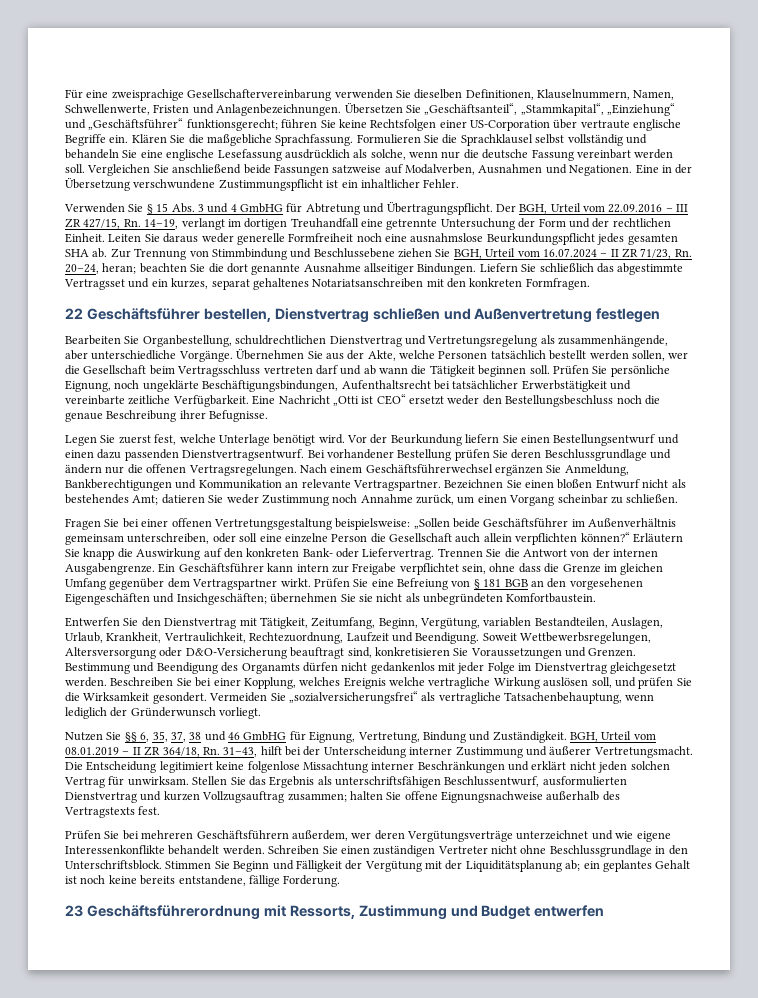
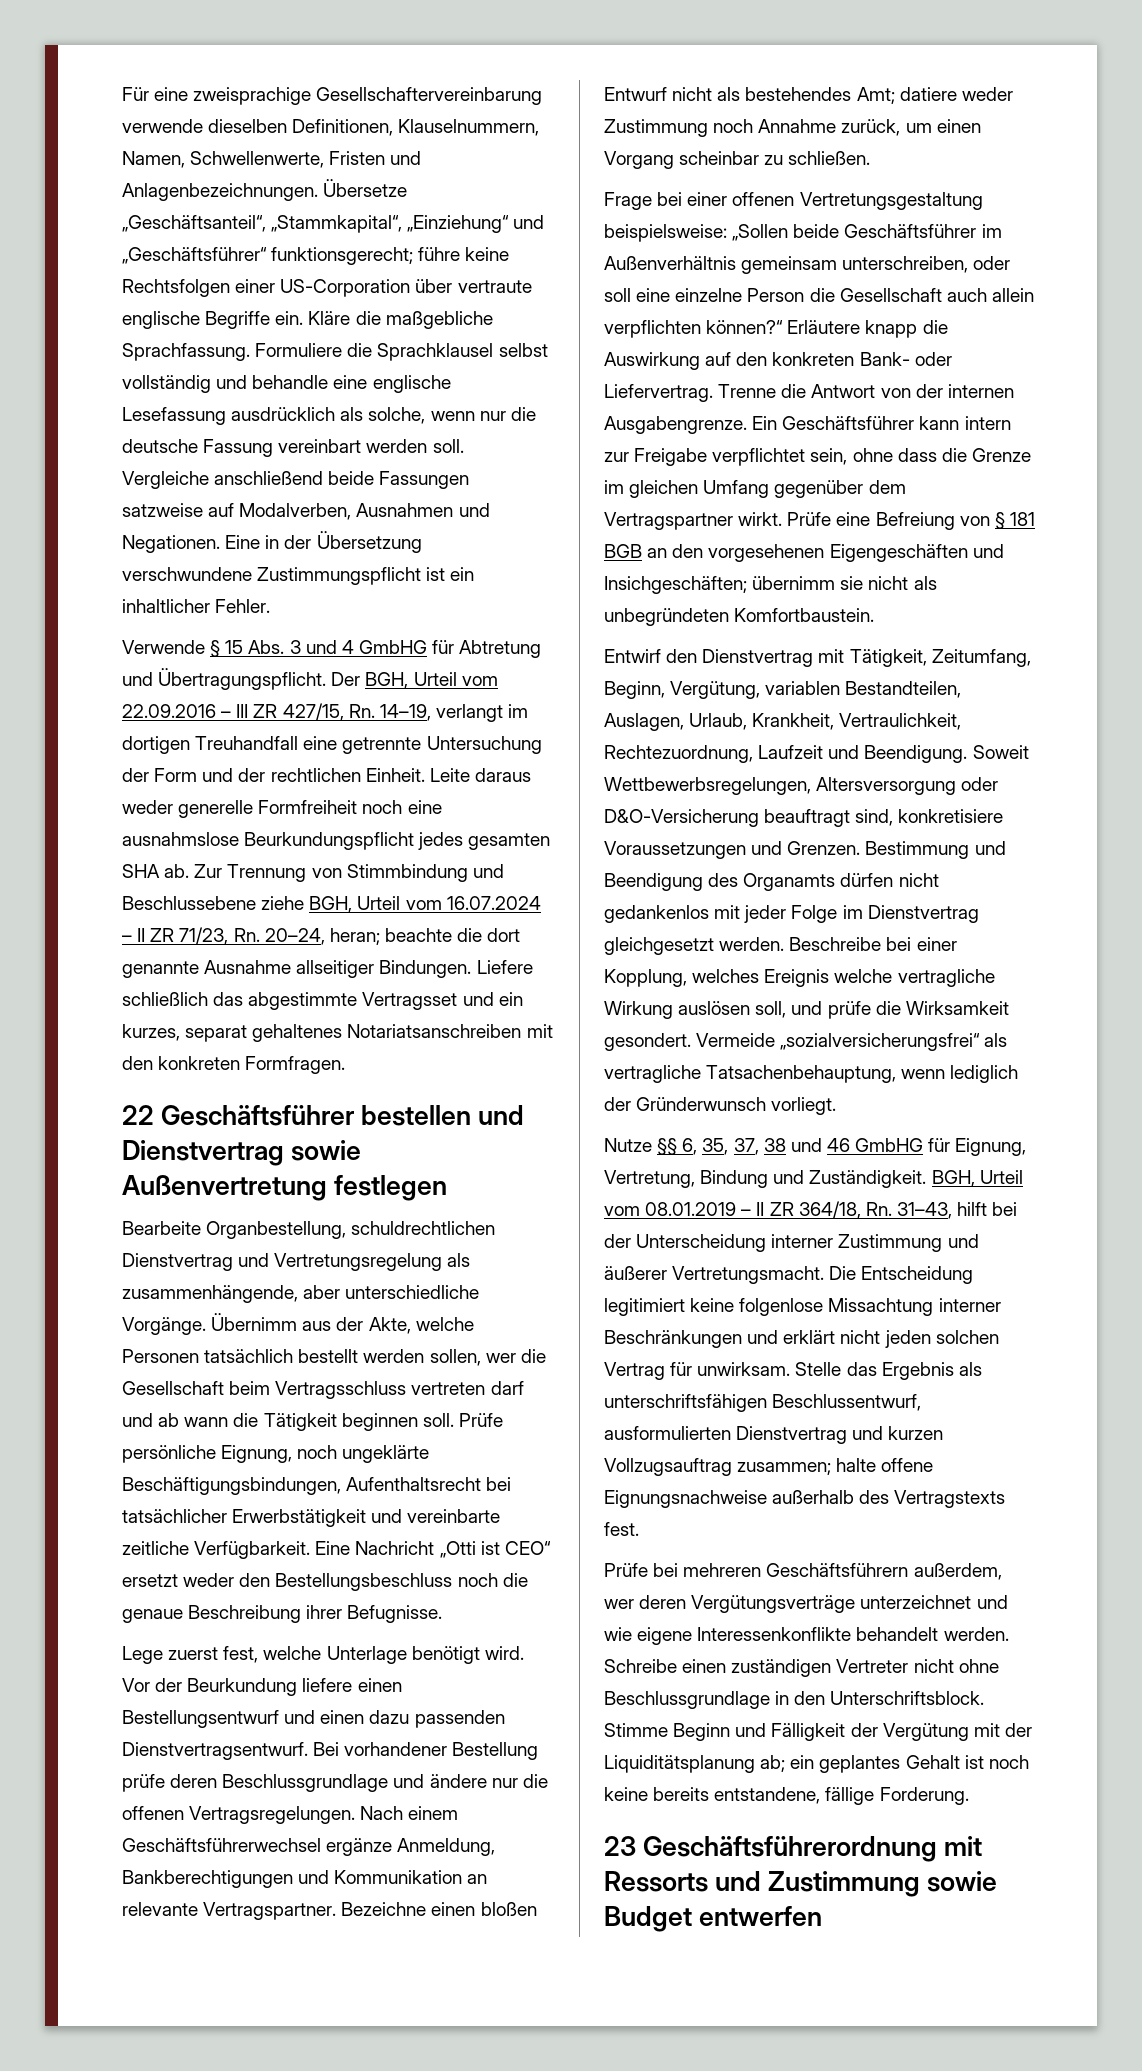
- Für eine zweisprachige Gesellschaftervereinbarung verwenden Sie dieselben Definitionen, Klauselnummern, Namen, Schwellenwerte, Fristen und Anlagenbezeichnungen.
+ Für eine zweisprachige Gesellschaftervereinbarung verwende dieselben Definitionen, Klauselnummern, Namen, Schwellenwerte, Fristen und Anlagenbezeichnungen.
- Übersetzen Sie „Geschäftsanteil“, „Stammkapital“, „Einziehung“ und „Geschäftsführer“ funktionsgerecht; führen Sie keine Rechtsfolgen einer US-Corporation über vertraute englische Begriffe ein.
+ Übersetze „Geschäftsanteil“, „Stammkapital“, „Einziehung“ und „Geschäftsführer“ funktionsgerecht; führe keine Rechtsfolgen einer US-Corporation über vertraute englische Begriffe ein.
- Klären Sie die maßgebliche Sprachfassung.
+ Kläre die maßgebliche Sprachfassung.
- Formulieren Sie die Sprachklausel selbst vollständig und behandeln Sie eine englische Lesefassung ausdrücklich als solche, wenn nur die deutsche Fassung vereinbart werden soll.
+ Formuliere die Sprachklausel selbst vollständig und behandle eine englische Lesefassung ausdrücklich als solche, wenn nur die deutsche Fassung vereinbart werden soll.
- Vergleichen Sie anschließend beide Fassungen satzweise auf Modalverben, Ausnahmen und Negationen.
+ Vergleiche anschließend beide Fassungen satzweise auf Modalverben, Ausnahmen und Negationen.
- Verwenden Sie § 15 Abs. 3 und 4 GmbHG für Abtretung und Übertragungspflicht.
+ Verwende § 15 Abs. 3 und 4 GmbHG für Abtretung und Übertragungspflicht.
- Leiten Sie daraus weder generelle Formfreiheit noch eine ausnahmslose Beurkundungspflicht jedes gesamten SHA ab.
+ Leite daraus weder generelle Formfreiheit noch eine ausnahmslose Beurkundungspflicht jedes gesamten SHA ab.
- Zur Trennung von Stimmbindung und Beschlussebene ziehen Sie BGH, Urteil vom 16.07.2024 – II ZR 71/23, Rn. 20–24, heran; beachten Sie die dort genannte Ausnahme allseitiger Bindungen.
+ Zur Trennung von Stimmbindung und Beschlussebene ziehe BGH, Urteil vom 16.07.2024 – II ZR 71/23, Rn. 20–24, heran; beachte die dort genannte Ausnahme allseitiger Bindungen.
- Liefern Sie schließlich das abgestimmte Vertragsset und ein kurzes, separat gehaltenes Notariatsanschreiben mit den konkreten Formfragen.
+ Liefere schließlich das abgestimmte Vertragsset und ein kurzes, separat gehaltenes Notariatsanschreiben mit den konkreten Formfragen.
- 22 Geschäftsführer bestellen, Dienstvertrag schließen und Außenvertretung festlegen
+ 22 Geschäftsführer bestellen und Dienstvertrag sowie Außenvertretung festlegen
- Bearbeiten Sie Organbestellung, schuldrechtlichen Dienstvertrag und Vertretungsregelung als zusammenhängende, aber unterschiedliche Vorgänge.
+ Bearbeite Organbestellung, schuldrechtlichen Dienstvertrag und Vertretungsregelung als zusammenhängende, aber unterschiedliche Vorgänge.
- Übernehmen Sie aus der Akte, welche Personen tatsächlich bestellt werden sollen, wer die Gesellschaft beim Vertragsschluss vertreten darf und ab wann die Tätigkeit beginnen soll.
+ Übernimm aus der Akte, welche Personen tatsächlich bestellt werden sollen, wer die Gesellschaft beim Vertragsschluss vertreten darf und ab wann die Tätigkeit beginnen soll.
- Prüfen Sie persönliche Eignung, noch ungeklärte Beschäftigungsbindungen, Aufenthaltsrecht bei tatsächlicher Erwerbstätigkeit und vereinbarte zeitliche Verfügbarkeit.
+ Prüfe persönliche Eignung, noch ungeklärte Beschäftigungsbindungen, Aufenthaltsrecht bei tatsächlicher Erwerbstätigkeit und vereinbarte zeitliche Verfügbarkeit.
- Legen Sie zuerst fest, welche Unterlage benötigt wird.
+ Lege zuerst fest, welche Unterlage benötigt wird.
- Vor der Beurkundung liefern Sie einen Bestellungsentwurf und einen dazu passenden Dienstvertragsentwurf.
+ Vor der Beurkundung liefere einen Bestellungsentwurf und einen dazu passenden Dienstvertragsentwurf.
- Bei vorhandener Bestellung prüfen Sie deren Beschlussgrundlage und ändern nur die offenen Vertragsregelungen.
+ Bei vorhandener Bestellung prüfe deren Beschlussgrundlage und ändere nur die offenen Vertragsregelungen.
- Nach einem Geschäftsführerwechsel ergänzen Sie Anmeldung, Bankberechtigungen und Kommunikation an relevante Vertragspartner.
+ Nach einem Geschäftsführerwechsel ergänze Anmeldung, Bankberechtigungen und Kommunikation an relevante Vertragspartner.
- Bezeichnen Sie einen bloßen Entwurf nicht als bestehendes Amt; datieren Sie weder Zustimmung noch Annahme zurück, um einen Vorgang scheinbar zu schließen.
+ Bezeichne einen bloßen Entwurf nicht als bestehendes Amt; datiere weder Zustimmung noch Annahme zurück, um einen Vorgang scheinbar zu schließen.
- Fragen Sie bei einer offenen Vertretungsgestaltung beispielsweise: „Sollen beide Geschäftsführer im Außenverhältnis gemeinsam unterschreiben, oder soll eine einzelne Person die Gesellschaft auch allein verpflichten können?“ Erläutern Sie knapp die Auswirkung auf den konkreten Bank- oder Liefervertrag.
+ Frage bei einer offenen Vertretungsgestaltung beispielsweise: „Sollen beide Geschäftsführer im Außenverhältnis gemeinsam unterschreiben, oder soll eine einzelne Person die Gesellschaft auch allein verpflichten können?“ Erläutere knapp die Auswirkung auf den konkreten Bank- oder Liefervertrag.
- Trennen Sie die Antwort von der internen Ausgabengrenze.
+ Trenne die Antwort von der internen Ausgabengrenze.
- Prüfen Sie eine Befreiung von § 181 BGB an den vorgesehenen Eigengeschäften und Insichgeschäften; übernehmen Sie sie nicht als unbegründeten Komfortbaustein.
+ Prüfe eine Befreiung von § 181 BGB an den vorgesehenen Eigengeschäften und Insichgeschäften; übernimm sie nicht als unbegründeten Komfortbaustein.
- Entwerfen Sie den Dienstvertrag mit Tätigkeit, Zeitumfang, Beginn, Vergütung, variablen Bestandteilen, Auslagen, Urlaub, Krankheit, Vertraulichkeit, Rechtezuordnung, Laufzeit und Beendigung.
+ Entwirf den Dienstvertrag mit Tätigkeit, Zeitumfang, Beginn, Vergütung, variablen Bestandteilen, Auslagen, Urlaub, Krankheit, Vertraulichkeit, Rechtezuordnung, Laufzeit und Beendigung.
- Soweit Wettbewerbsregelungen, Altersversorgung oder D&O-Versicherung beauftragt sind, konkretisieren Sie Voraussetzungen und Grenzen.
+ Soweit Wettbewerbsregelungen, Altersversorgung oder D&O-Versicherung beauftragt sind, konkretisiere Voraussetzungen und Grenzen.
- Beschreiben Sie bei einer Kopplung, welches Ereignis welche vertragliche Wirkung auslösen soll, und prüfen Sie die Wirksamkeit gesondert.
+ Beschreibe bei einer Kopplung, welches Ereignis welche vertragliche Wirkung auslösen soll, und prüfe die Wirksamkeit gesondert.
- Vermeiden Sie „sozialversicherungsfrei“ als vertragliche Tatsachenbehauptung, wenn lediglich der Gründerwunsch vorliegt.
+ Vermeide „sozialversicherungsfrei“ als vertragliche Tatsachenbehauptung, wenn lediglich der Gründerwunsch vorliegt.
- Nutzen Sie §§ 6, 35, 37, 38 und 46 GmbHG für Eignung, Vertretung, Bindung und Zuständigkeit.
+ Nutze §§ 6, 35, 37, 38 und 46 GmbHG für Eignung, Vertretung, Bindung und Zuständigkeit.
- Stellen Sie das Ergebnis als unterschriftsfähigen Beschlussentwurf, ausformulierten Dienstvertrag und kurzen Vollzugsauftrag zusammen; halten Sie offene Eignungsnachweise außerhalb des Vertragstexts fest.
+ Stelle das Ergebnis als unterschriftsfähigen Beschlussentwurf, ausformulierten Dienstvertrag und kurzen Vollzugsauftrag zusammen; halte offene Eignungsnachweise außerhalb des Vertragstexts fest.
- Prüfen Sie bei mehreren Geschäftsführern außerdem, wer deren Vergütungsverträge unterzeichnet und wie eigene Interessenkonflikte behandelt werden.
+ Prüfe bei mehreren Geschäftsführern außerdem, wer deren Vergütungsverträge unterzeichnet und wie eigene Interessenkonflikte behandelt werden.
- Schreiben Sie einen zuständigen Vertreter nicht ohne Beschlussgrundlage in den Unterschriftsblock.
+ Schreibe einen zuständigen Vertreter nicht ohne Beschlussgrundlage in den Unterschriftsblock.
- Stimmen Sie Beginn und Fälligkeit der Vergütung mit der Liquiditätsplanung ab; ein geplantes Gehalt ist noch keine bereits entstandene, fällige Forderung.
+ Stimme Beginn und Fälligkeit der Vergütung mit der Liquiditätsplanung ab; ein geplantes Gehalt ist noch keine bereits entstandene, fällige Forderung.
- 23 Geschäftsführerordnung mit Ressorts, Zustimmung und Budget entwerfen
+ 23 Geschäftsführerordnung mit Ressorts und Zustimmung sowie Budget entwerfen

